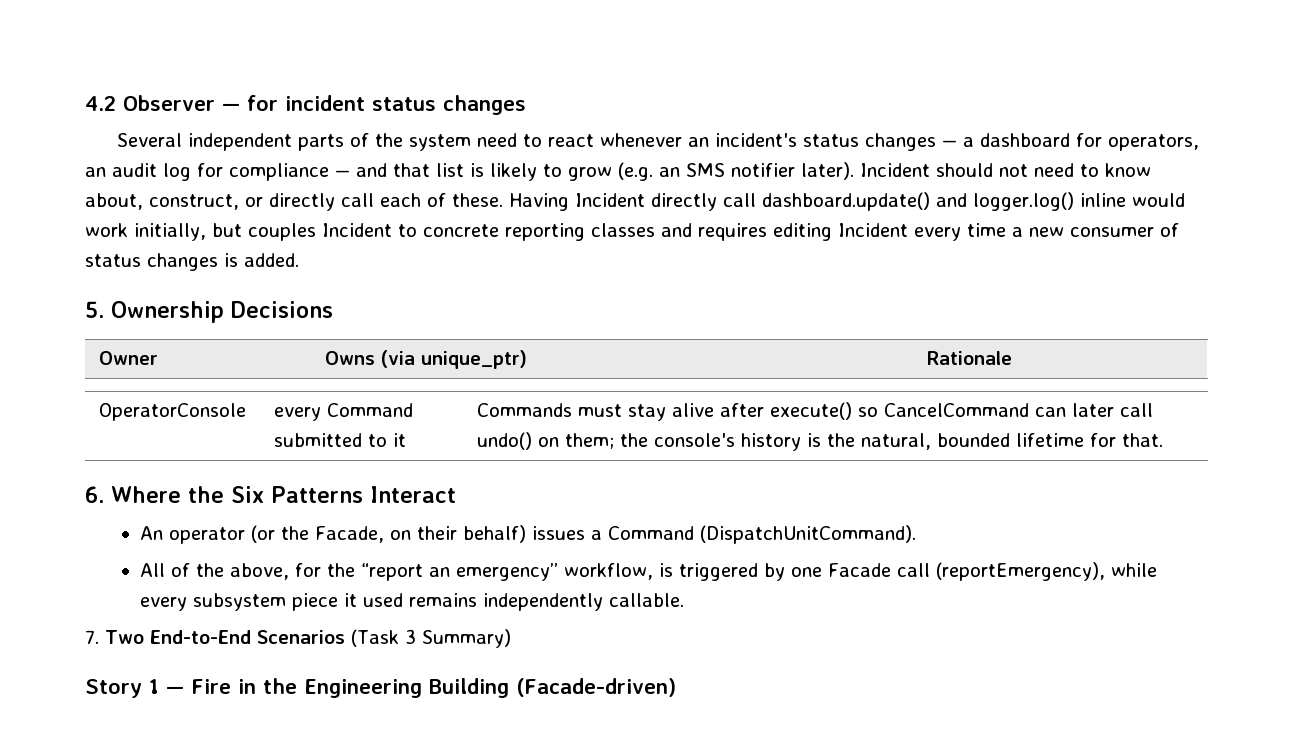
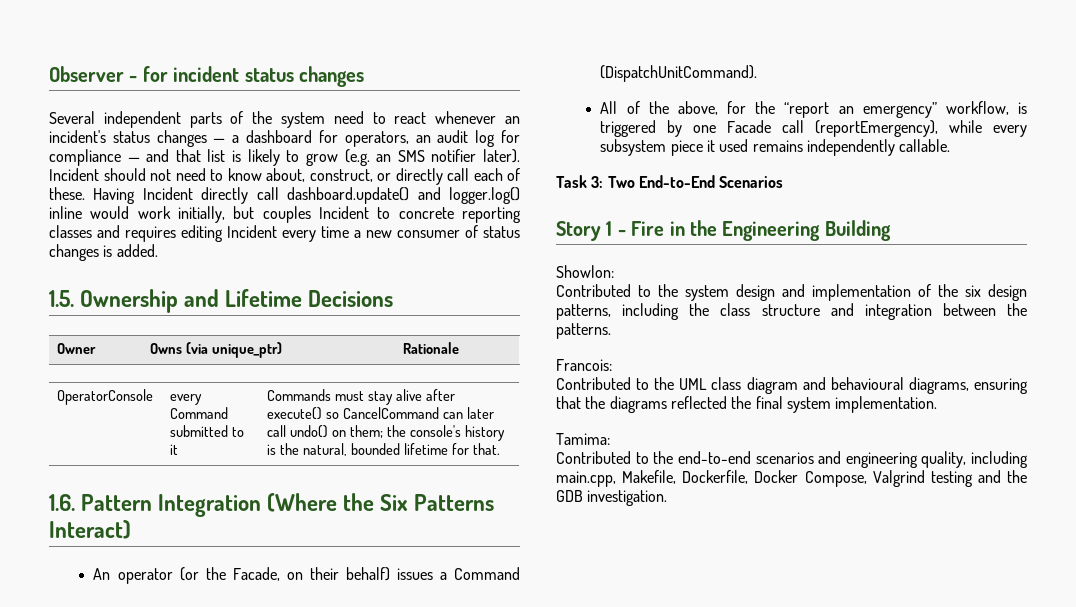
- 4.2 Observer — for incident status changes
+ Observer - for incident status changes
- 5. Ownership Decisions
+ 1.5. Ownership and Lifetime Decisions
- 6. Where the Six Patterns Interact
+ 1.6. Pattern Integration (Where the Six Patterns Interact)
- 7. Two End-to-End Scenarios (Task 3 Summary)
+ Task 3: Two End-to-End Scenarios
- Story 1 — Fire in the Engineering Building (Facade-driven)
+ Story 1 - Fire in the Engineering Building
+ Showlon:
+ Contributed to the system design and implementation of the six design patterns, including the class structure and integration between the patterns.
+ Francois:
+ Contributed to the UML class diagram and behavioural diagrams, ensuring that the diagrams reflected the final system implementation.
+ Tamima:
+ Contributed to the end-to-end scenarios and engineering quality, including main.cpp, Makefile, Dockerfile, Docker Compose, Valgrind testing and the GDB investigation.

